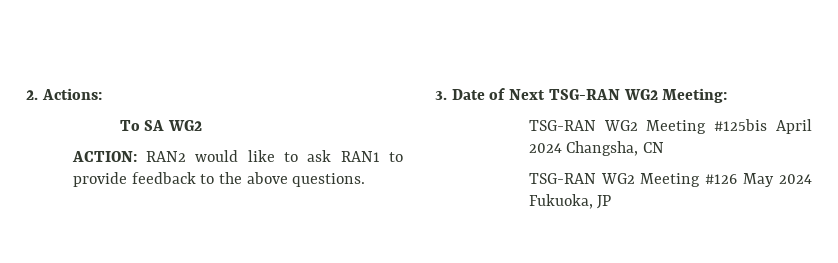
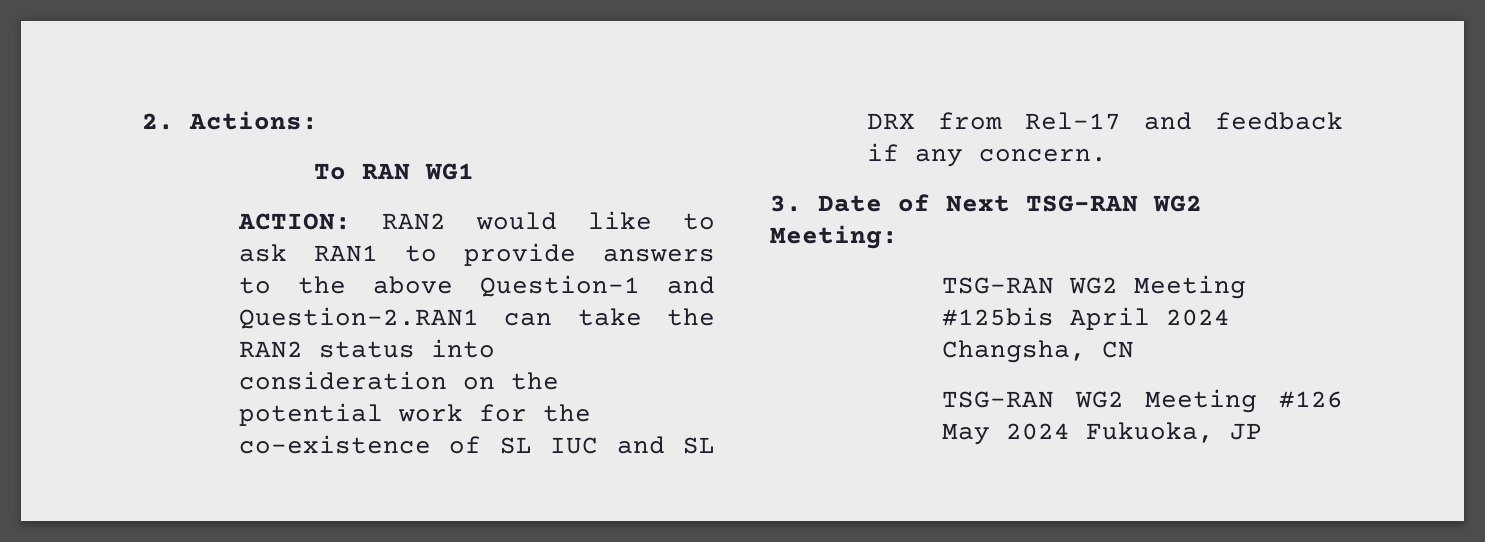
- To SA WG2
+ To RAN WG1
- ACTION: RAN2 would like to ask RAN1 to provide feedback to the above questions.
+ ACTION: RAN2 would like to ask RAN1 to provide answers to the above Question-1 and Question-2.RAN1 can take the RAN2 status into consideration on the potential work for the co-existence of SL IUC and SL DRX from Rel-17 and feedback if any concern.

